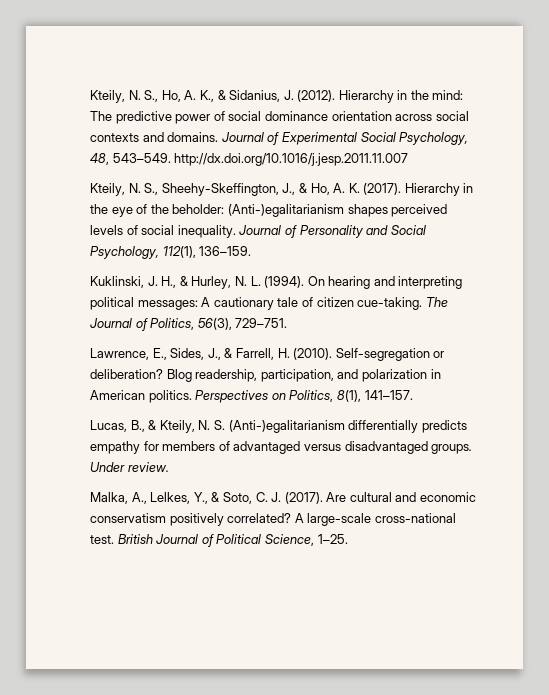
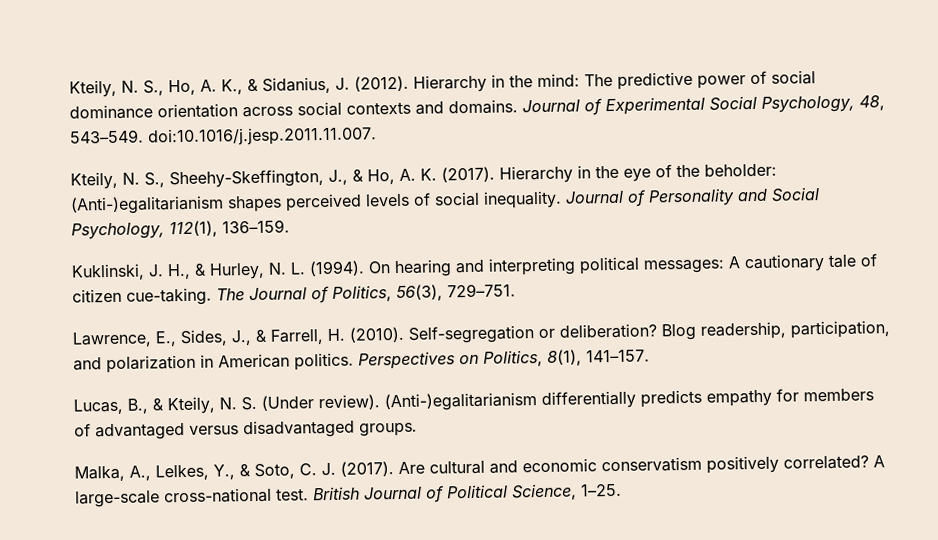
- Journal of Experimental Social Psychology, 48, 543–549. http://dx.doi.org/10.1016/j.jesp.2011.11.007
+ Journal of Experimental Social Psychology, 48, 543–549. doi:10.1016/j.jesp.2011.11.007.
- Lucas, B., & Kteily, N. S. (Anti-)egalitarianism differentially predicts empathy for members of advantaged versus disadvantaged groups. Under review.
+ Lucas, B., & Kteily, N. S. (Under review). (Anti-)egalitarianism differentially predicts empathy for members of advantaged versus disadvantaged groups.

